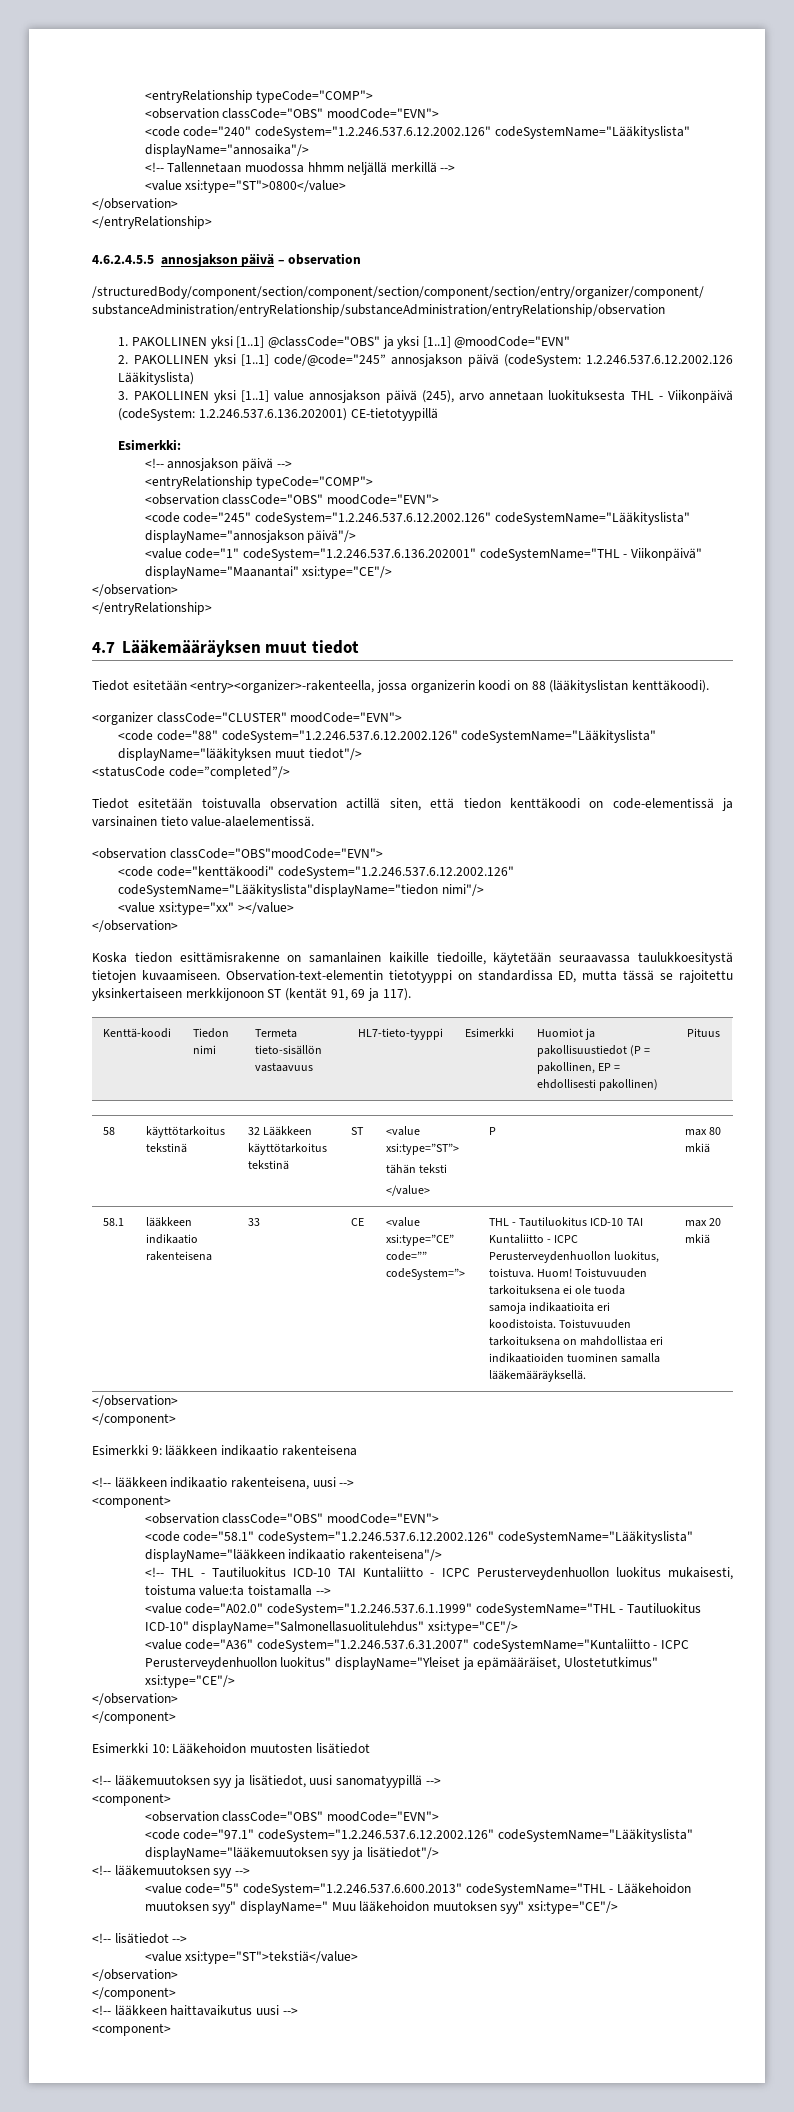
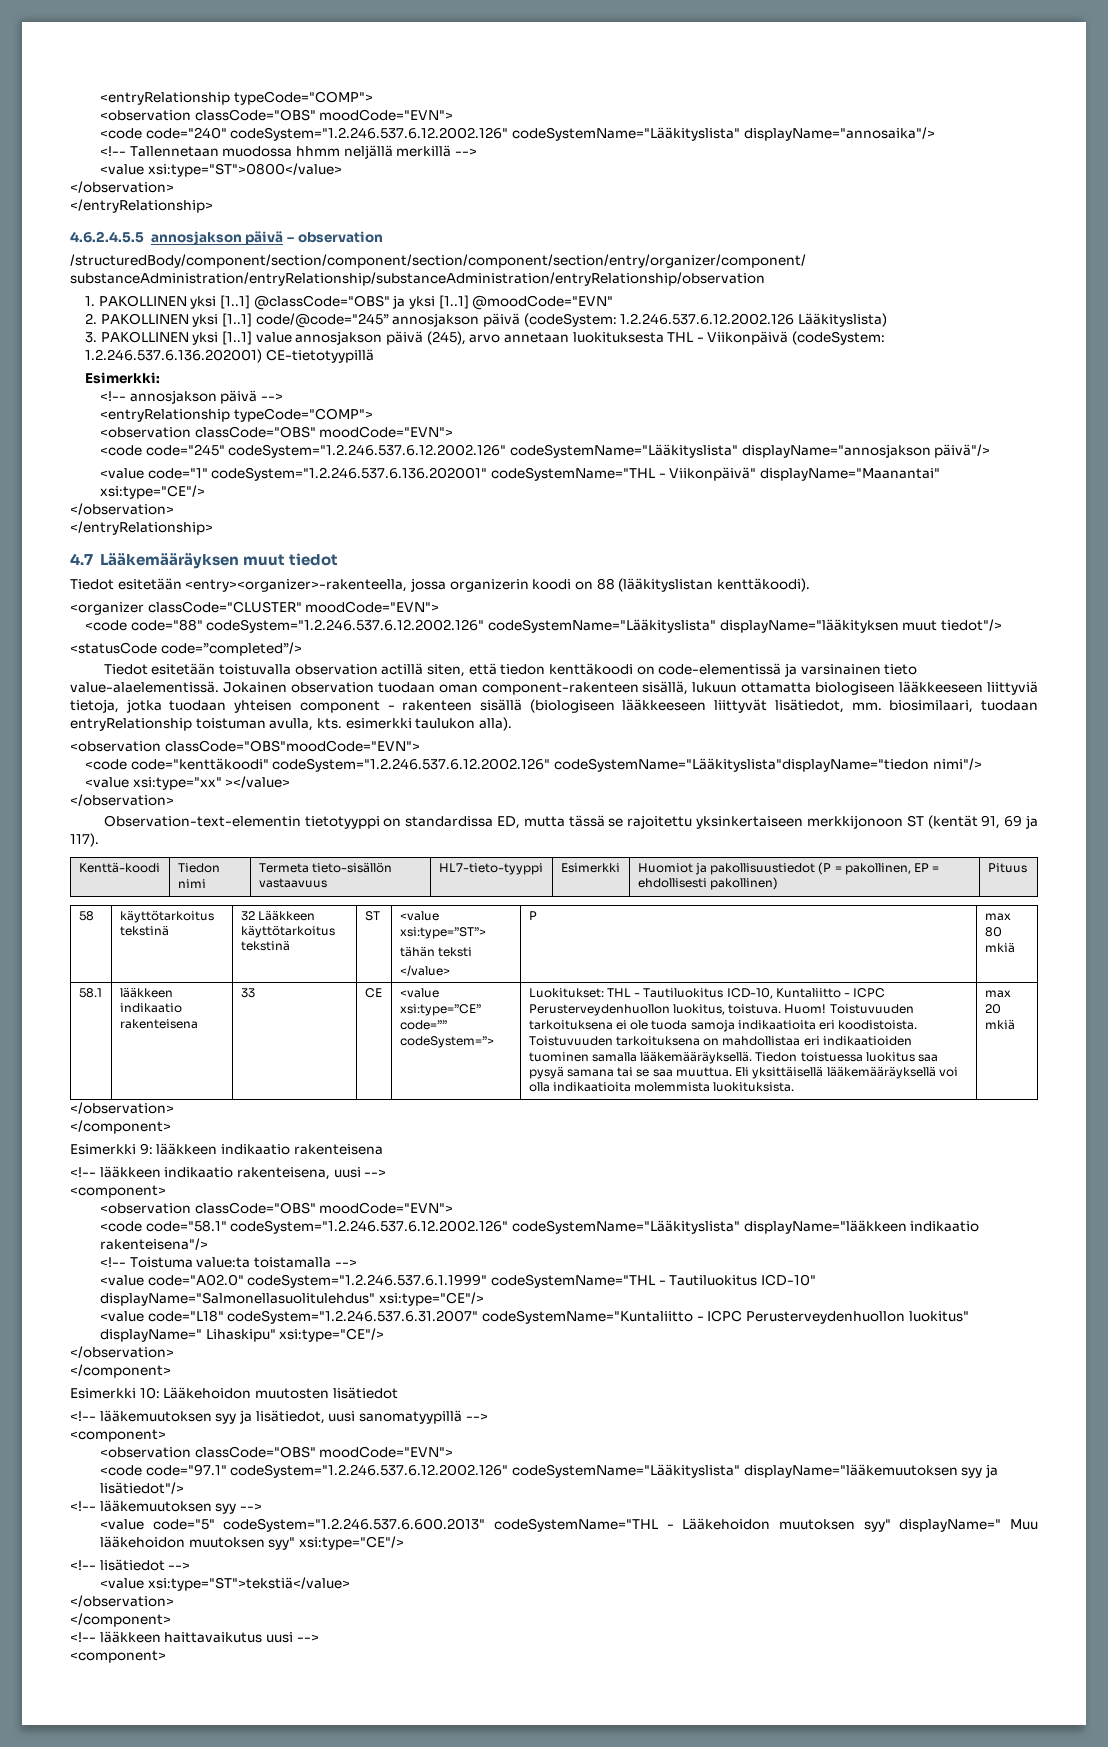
+ Jokainen observation tuodaan oman component-rakenteen sisällä, lukuun ottamatta biologiseen lääkkeeseen liittyviä tietoja, jotka tuodaan yhteisen component - rakenteen sisällä (biologiseen lääkkeeseen liittyvät lisätiedot, mm. biosimilaari, tuodaan entryRelationship toistuman avulla, kts. esimerkki taulukon alla).
- Koska tiedon esittämisrakenne on samanlainen kaikille tiedoille, käytetään seuraavassa taulukkoesitystä tietojen kuvaamiseen.
- THL - Tautiluokitus ICD-10 TAI Kuntaliitto - ICPC Perusterveydenhuollon luokitus, toistuva.
+ Luokitukset: THL - Tautiluokitus ICD-10, Kuntaliitto - ICPC Perusterveydenhuollon luokitus, toistuva.
+ Tiedon toistuessa luokitus saa pysyä samana tai se saa muuttua. Eli yksittäisellä lääkemääräyksellä voi olla indikaatioita molemmista luokituksista.
- <!-- THL - Tautiluokitus ICD-10 TAI Kuntaliitto - ICPC Perusterveydenhuollon luokitus mukaisesti, toistuma value:ta toistamalla -->
+ <!-- Toistuma value:ta toistamalla -->
- <value code="A36" codeSystem="1.2.246.537.6.31.2007" codeSystemName="Kuntaliitto - ICPC Perusterveydenhuollon luokitus" displayName="Yleiset ja epämääräiset, Ulostetutkimus" xsi:type="CE"/>
+ <value code="L18" codeSystem="1.2.246.537.6.31.2007" codeSystemName="Kuntaliitto - ICPC Perusterveydenhuollon luokitus" displayName=" Lihaskipu" xsi:type="CE"/>

